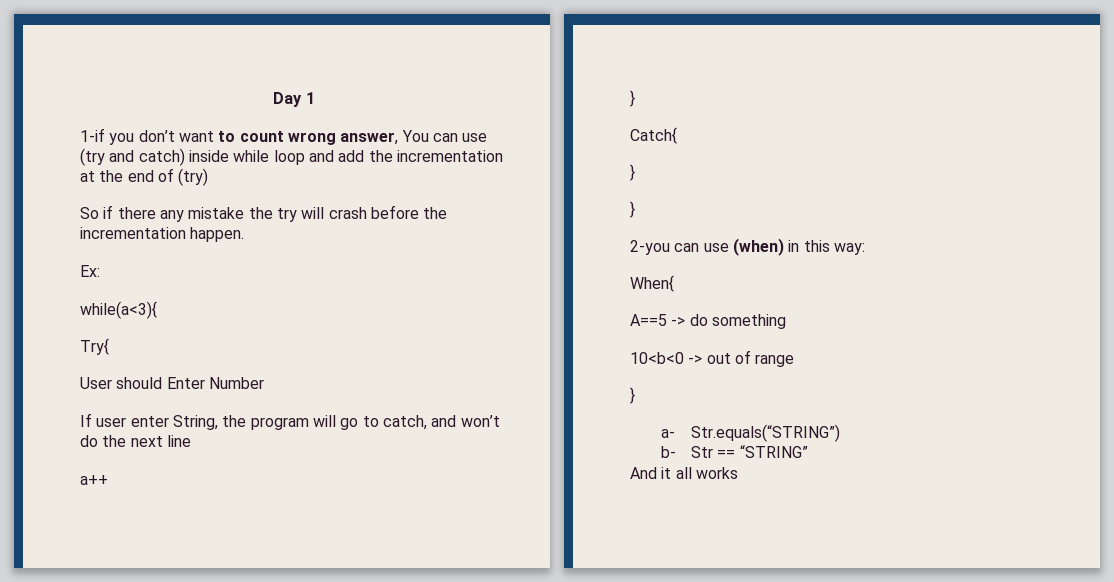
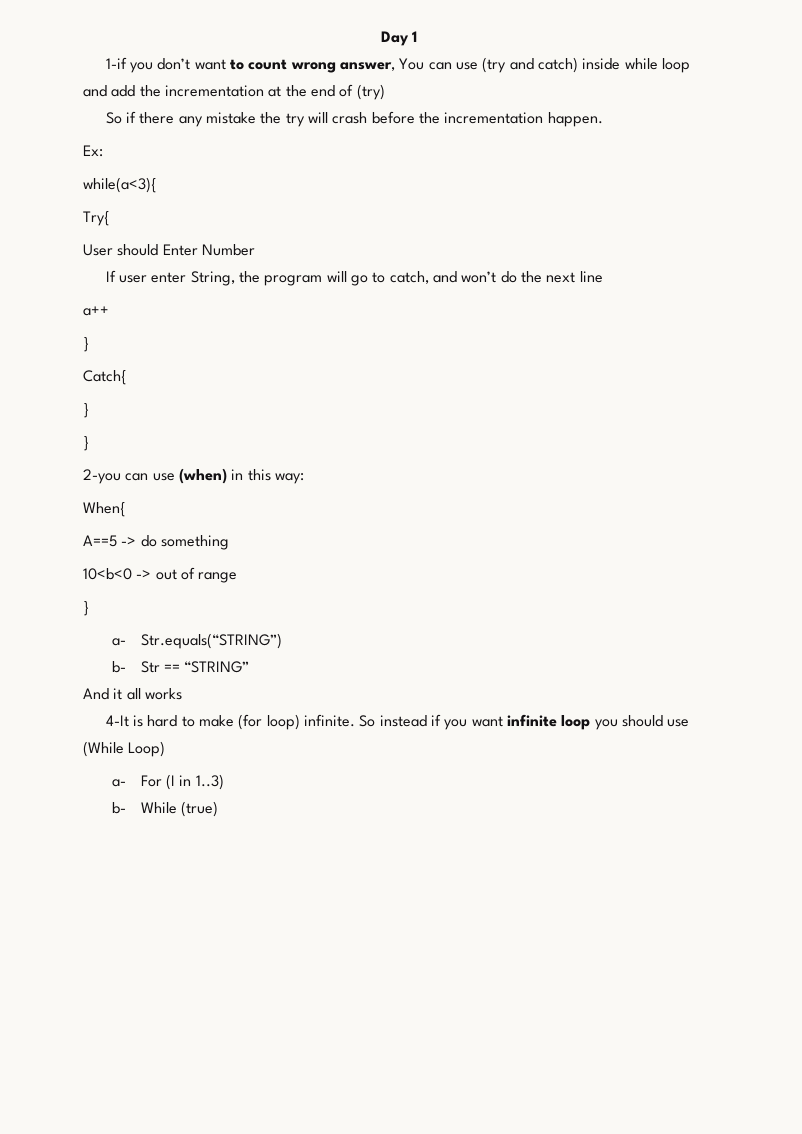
+ 4-It is hard to make (for loop) infinite. So instead if you want infinite loop you should use (While Loop)
+ a- For (I in 1..3)
+ b- While (true)

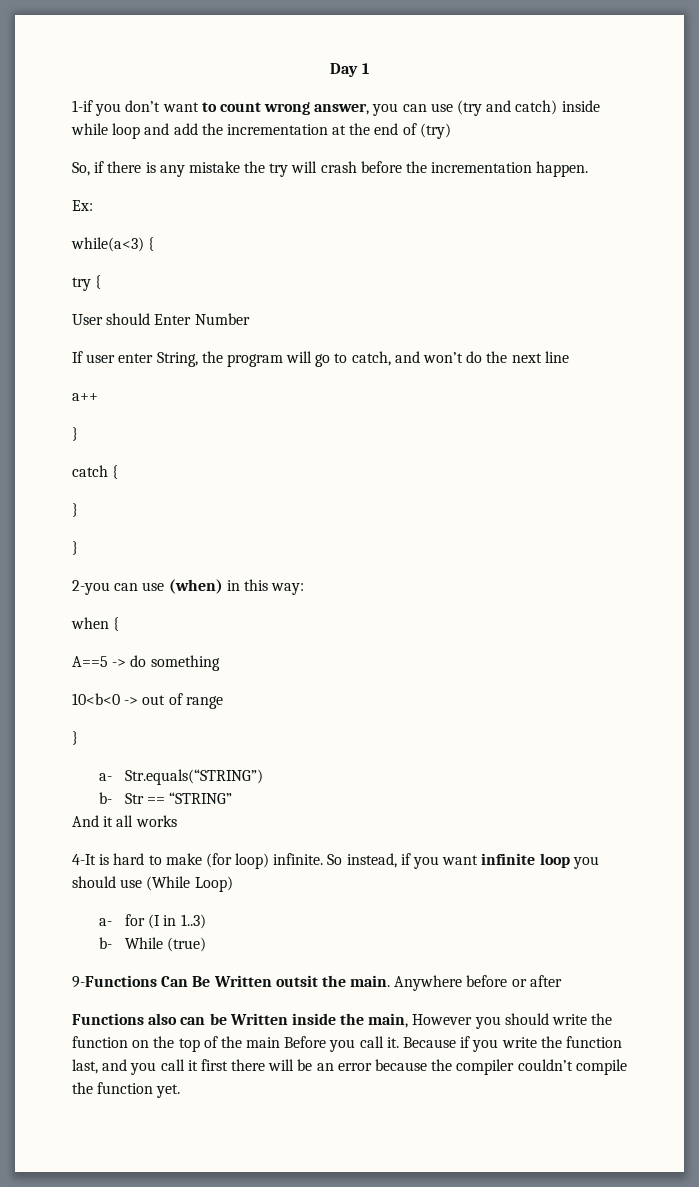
- 1-if you don’t want to count wrong answer, You can use (try and catch) inside while loop and add the incrementation at the end of (try)
+ 1-if you don’t want to count wrong answer, you can use (try and catch) inside while loop and add the incrementation at the end of (try)
- So if there any mistake the try will crash before the incrementation happen.
+ So, if there is any mistake the try will crash before the incrementation happen.
- while(a<3){
- Try{
+ while(a<3) {
+ try {
- Catch{
+ catch {
- When{
+ when {
- So instead if you want infinite loop you should use (While Loop)
+ So instead, if you want infinite loop you should use (While Loop)
- a- For (I in 1..3)
+ a- for (I in 1..3)
+ 9-Functions Can Be Written outsit the main. Anywhere before or after
+ Functions also can be Written inside the main, However you should write the function on the top of the main Before you call it. Because if you write the function last, and you call it first there will be an error because the compiler couldn’t compile the function yet.

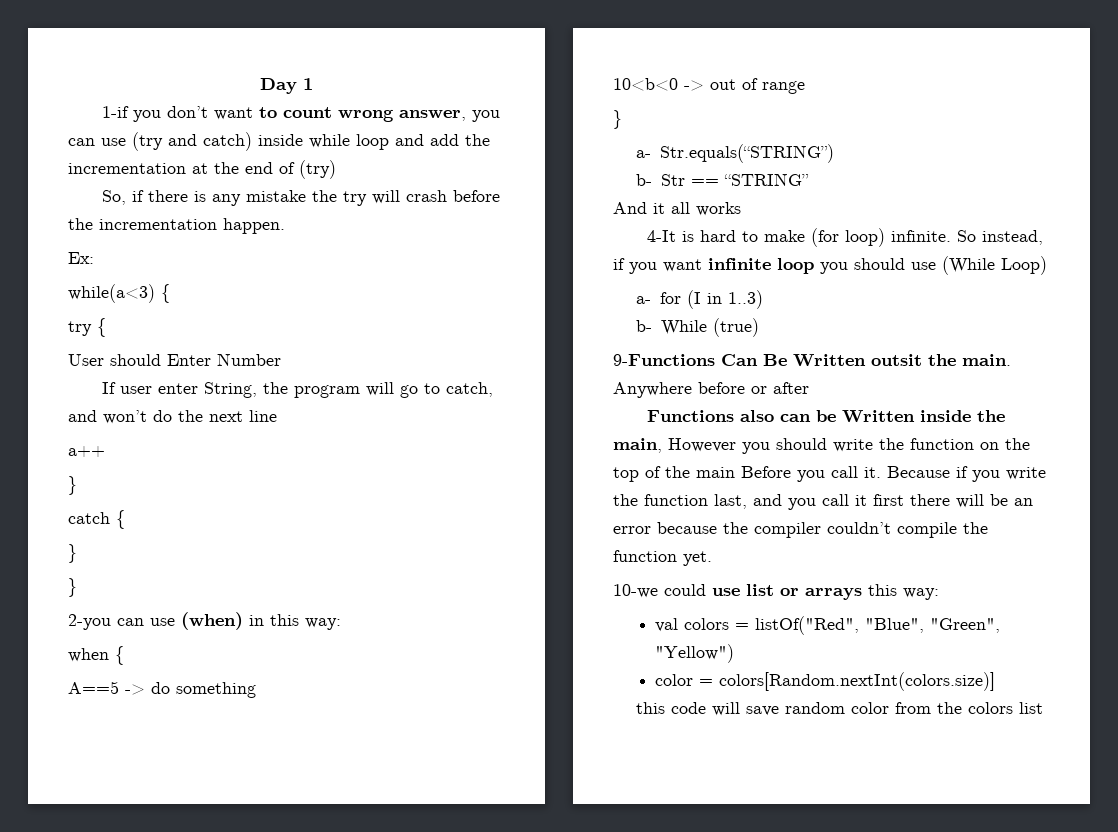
+ 10-we could use list or arrays this way:
+ val colors = listOf("Red", "Blue", "Green", "Yellow")
+ color = colors[Random.nextInt(colors.size)]
+ this code will save random color from the colors list

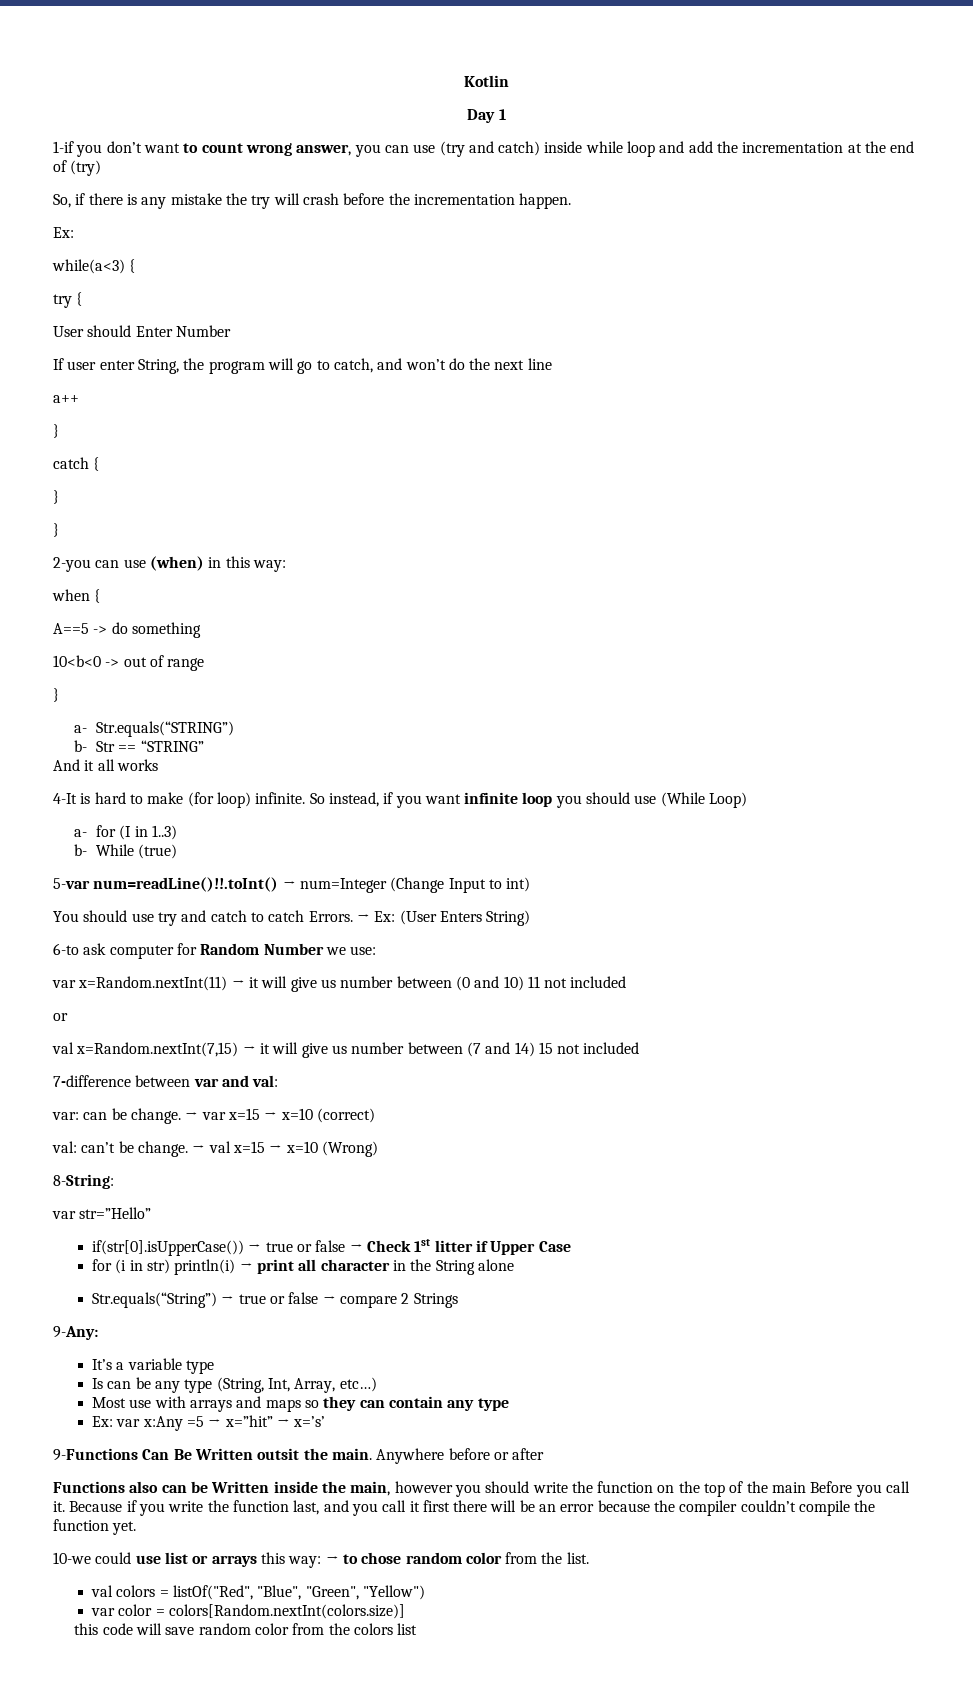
+ Kotlin
+ 5-var num=readLine()!!.toInt() → num=Integer (Change Input to int)
+ You should use try and catch to catch Errors. → Ex: (User Enters String)
+ 6-to ask computer for Random Number we use:
+ var x=Random.nextInt(11) → it will give us number between (0 and 10) 11 not included
+ or
+ val x=Random.nextInt(7,15) → it will give us number between (7 and 14) 15 not included
+ 7-difference between var and val:
+ var: can be change. → var x=15 → x=10 (correct)
+ val: can’t be change. → val x=15 → x=10 (Wrong)
+ 8-String:
+ var str=”Hello”
+ if(str[0].isUpperCase()) → true or false → Check 1st litter if Upper Case
+ for (i in str) println(i) → print all character in the String alone
+ Str.equals(“String”) → true or false → compare 2 Strings
+ 9-Any:
+ It’s a variable type
+ Is can be any type (String, Int, Array, etc…)
+ Most use with arrays and maps so they can contain any type
+ Ex: var x:Any =5 → x=”hit” → x=’s’
- Functions also can be Written inside the main, However you should write the function on the top of the main Before you call it.
+ Functions also can be Written inside the main, however you should write the function on the top of the main Before you call it.
- 10-we could use list or arrays this way:
+ 10-we could use list or arrays this way: → to chose random color from the list.
- color = colors[Random.nextInt(colors.size)]
+ var color = colors[Random.nextInt(colors.size)]

